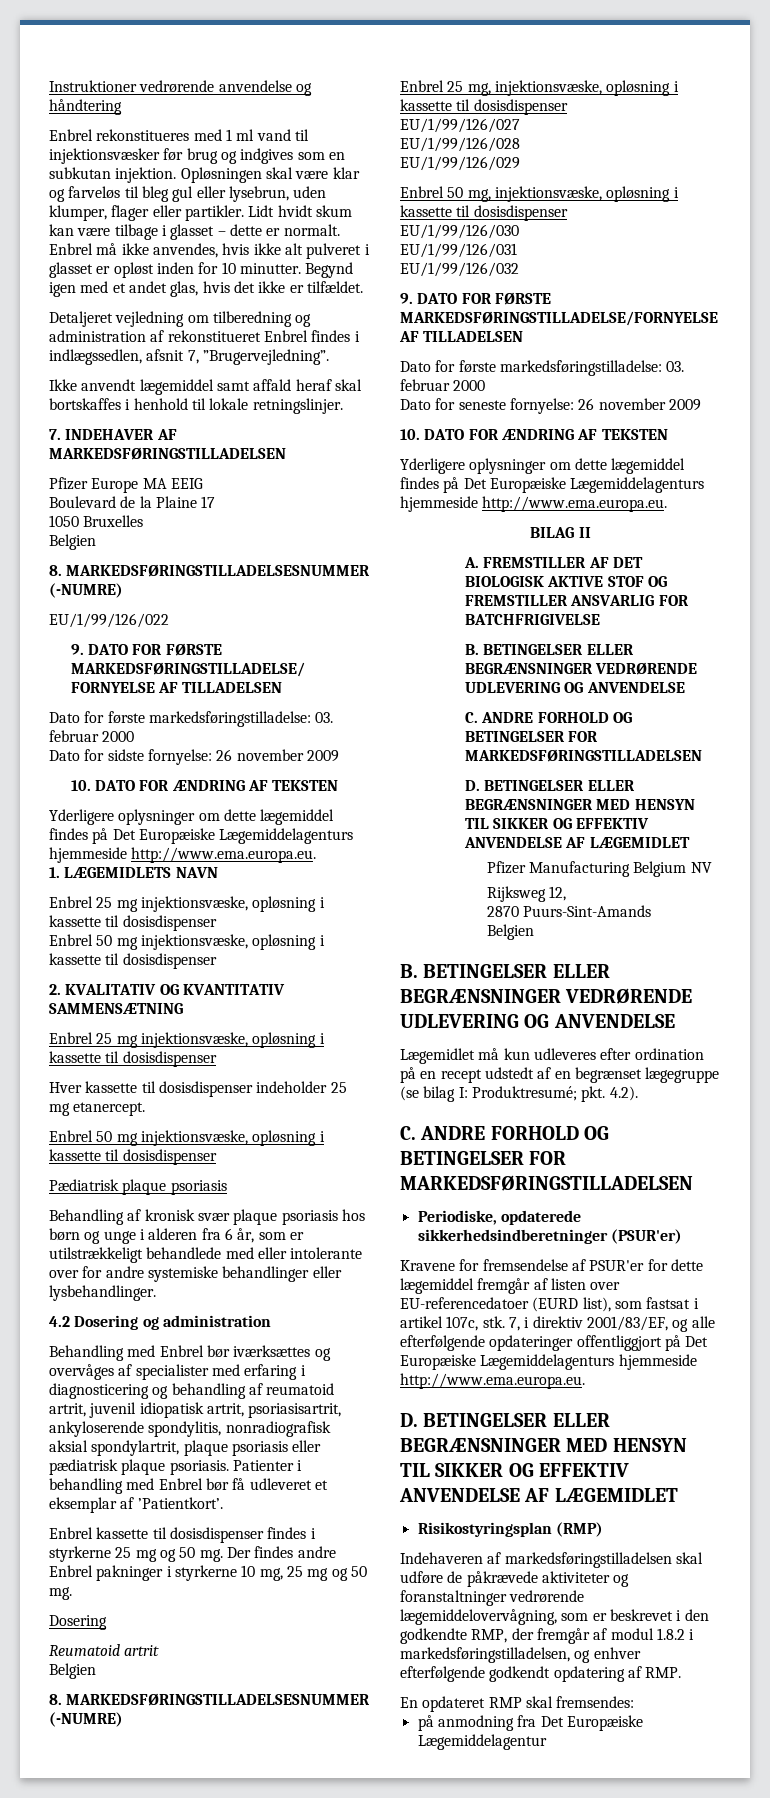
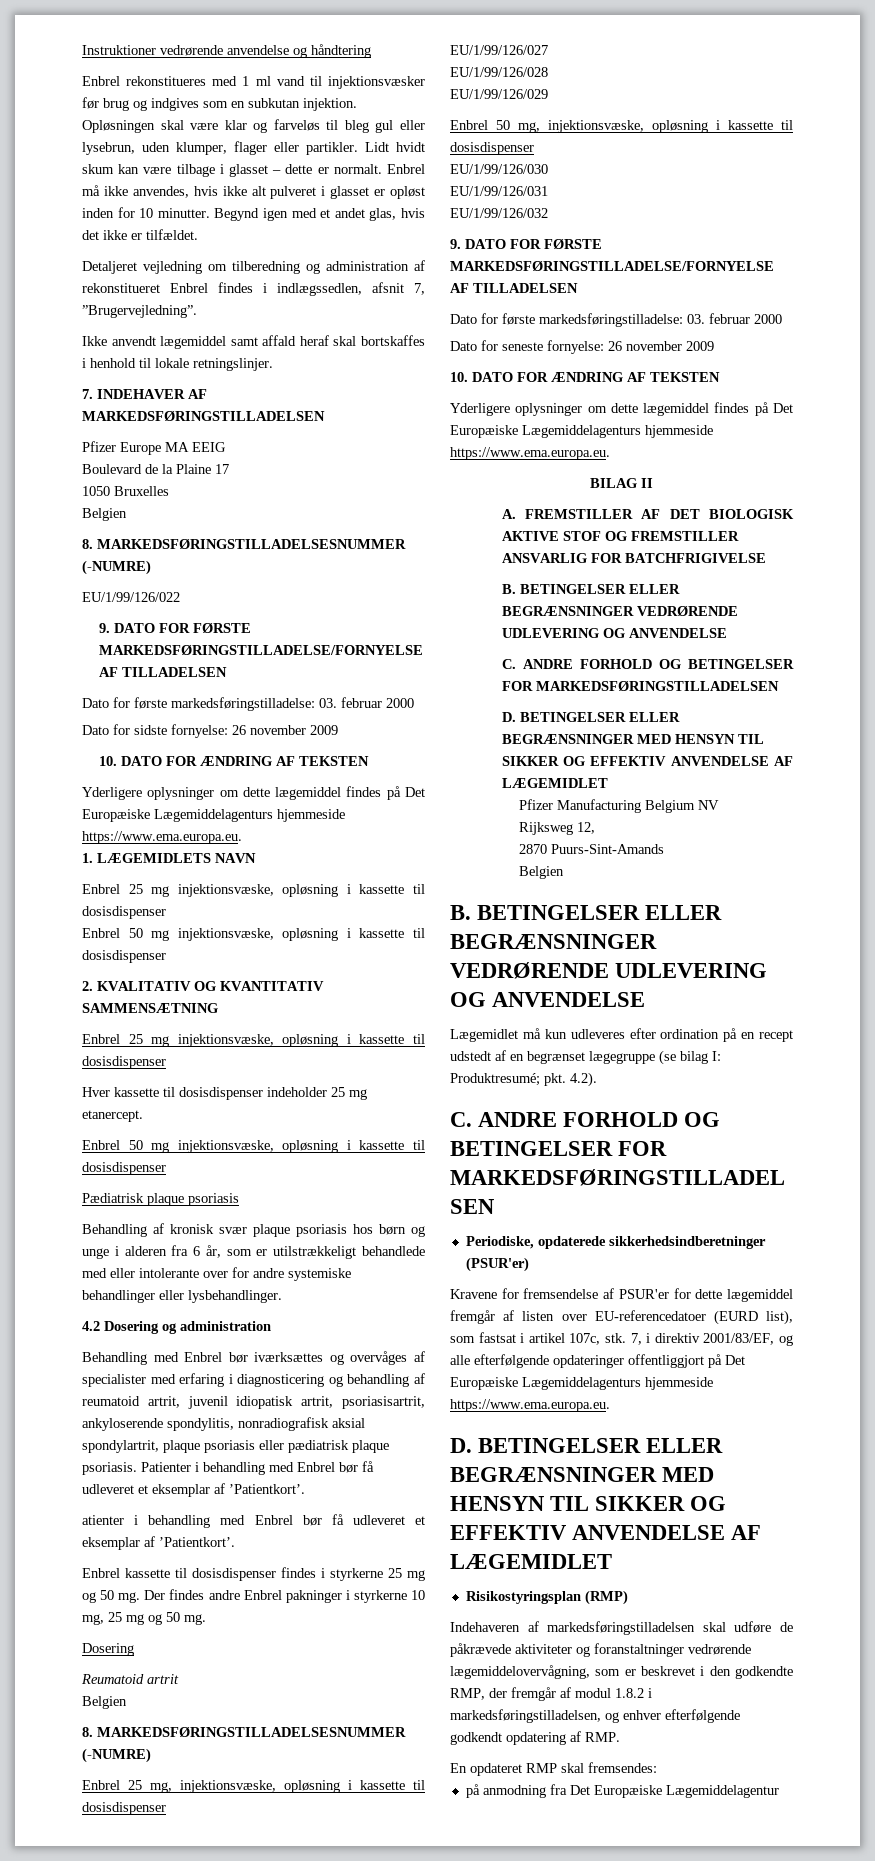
  Dato for sidste fornyelse: 26 november 2009
  10. DATO FOR ÆNDRING AF TEKSTEN
- Yderligere oplysninger om dette lægemiddel findes på Det Europæiske Lægemiddelagenturs hjemmeside http://www.ema.europa.eu.
+ Yderligere oplysninger om dette lægemiddel findes på Det Europæiske Lægemiddelagenturs hjemmeside https://www.ema.europa.eu.
+ atienter i behandling med Enbrel bør få udleveret et eksemplar af ’Patientkort’.
  Dato for seneste fornyelse: 26 november 2009
  10. DATO FOR ÆNDRING AF TEKSTEN
- Yderligere oplysninger om dette lægemiddel findes på Det Europæiske Lægemiddelagenturs hjemmeside http://www.ema.europa.eu.
+ Yderligere oplysninger om dette lægemiddel findes på Det Europæiske Lægemiddelagenturs hjemmeside https://www.ema.europa.eu.
- 7, i direktiv 2001/83/EF, og alle efterfølgende opdateringer offentliggjort på Det Europæiske Lægemiddelagenturs hjemmeside http://www.ema.europa.eu.
+ 7, i direktiv 2001/83/EF, og alle efterfølgende opdateringer offentliggjort på Det Europæiske Lægemiddelagenturs hjemmeside https://www.ema.europa.eu.

